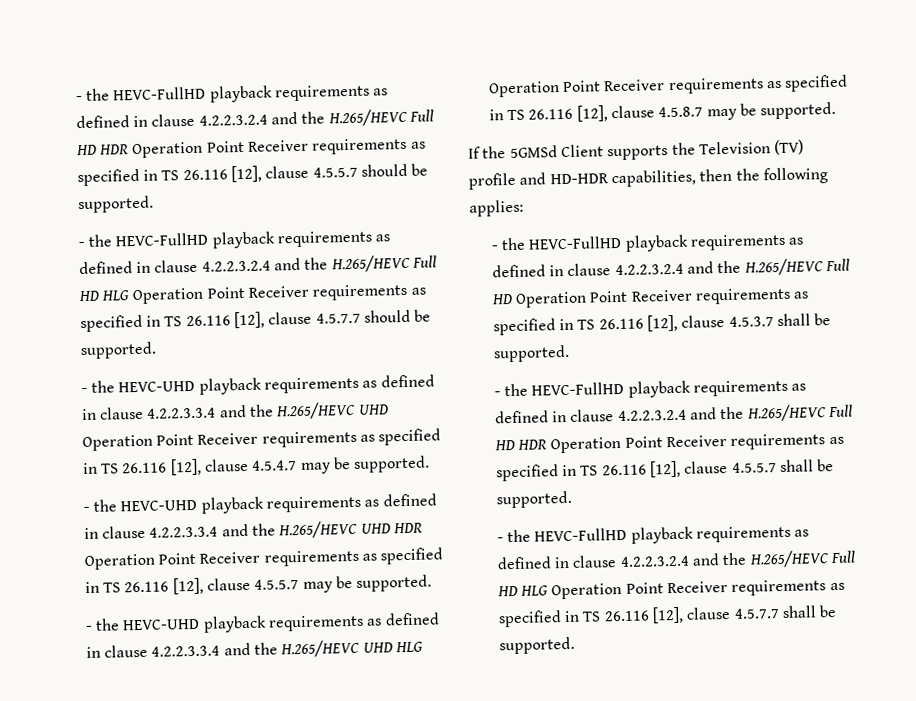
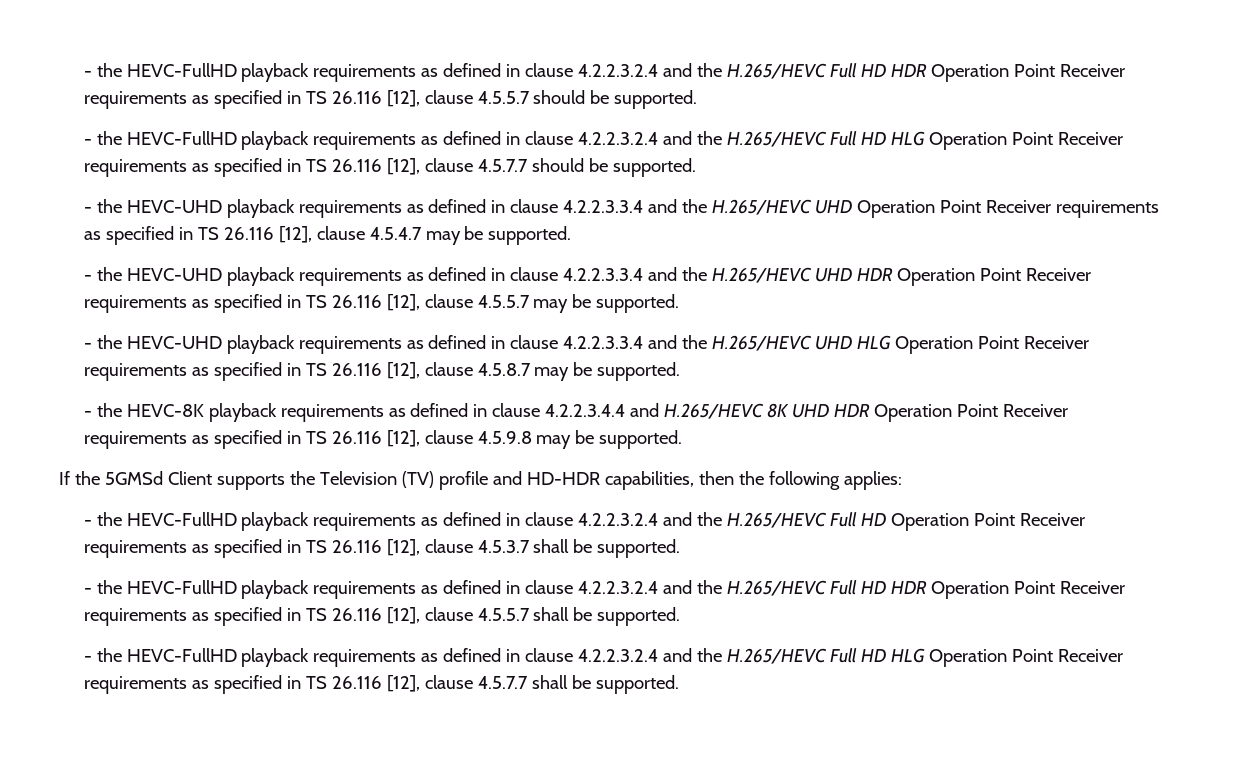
+ - the HEVC-8K playback requirements as defined in clause 4.2.2.3.4.4 and H.265/HEVC 8K UHD HDR Operation Point Receiver requirements as specified in TS 26.116 [12], clause 4.5.9.8 may be supported.

